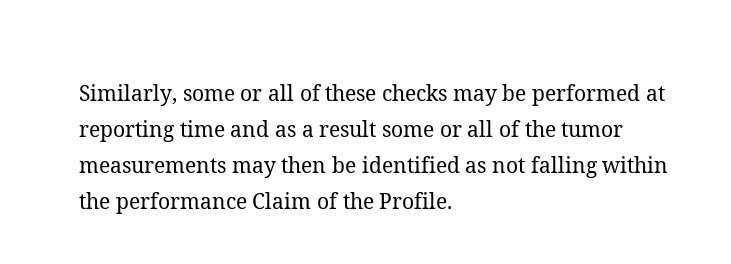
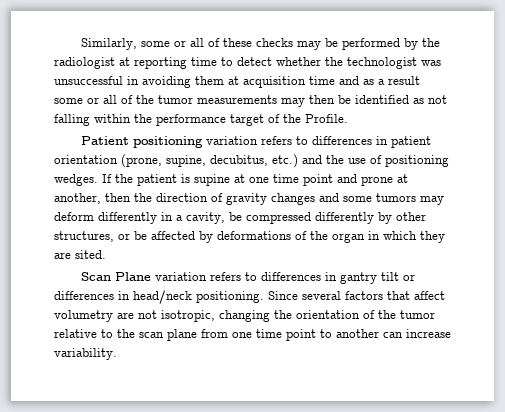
- Similarly, some or all of these checks may be performed at reporting time and as a result some or all of the tumor measurements may then be identified as not falling within the performance Claim of the Profile.
+ Similarly, some or all of these checks may be performed by the radiologist at reporting time to detect whether the technologist was unsuccessful in avoiding them at acquisition time and as a result some or all of the tumor measurements may then be identified as not falling within the performance target of the Profile.
+ Patient positioning variation refers to differences in patient orientation (prone, supine, decubitus, etc.) and the use of positioning wedges. If the patient is supine at one time point and prone at another, then the direction of gravity changes and some tumors may deform differently in a cavity, be compressed differently by other structures, or be affected by deformations of the organ in which they are sited.
+ Scan Plane variation refers to differences in gantry tilt or differences in head/neck positioning. Since several factors that affect volumetry are not isotropic, changing the orientation of the tumor relative to the scan plane from one time point to another can increase variability.

